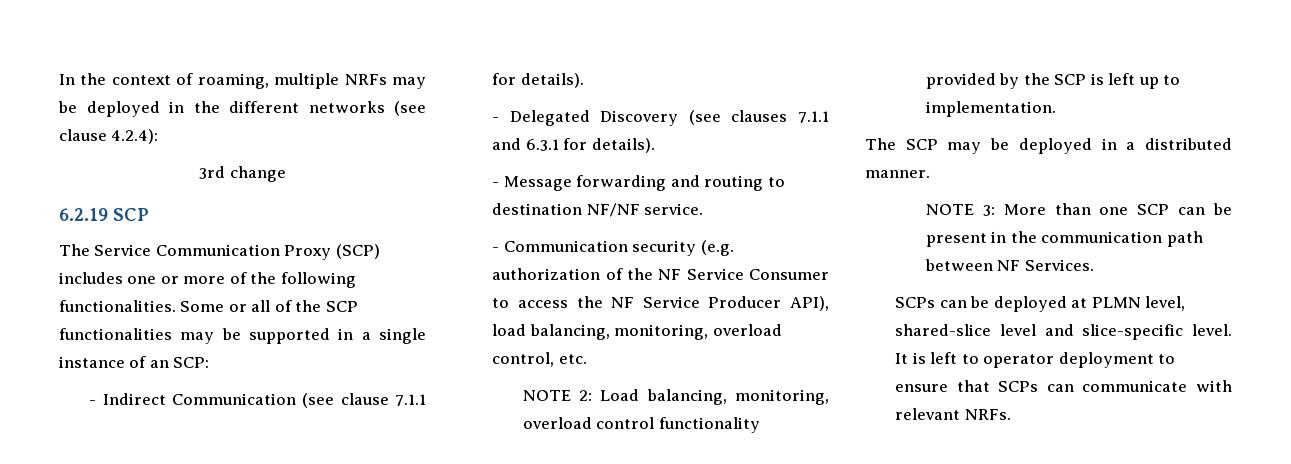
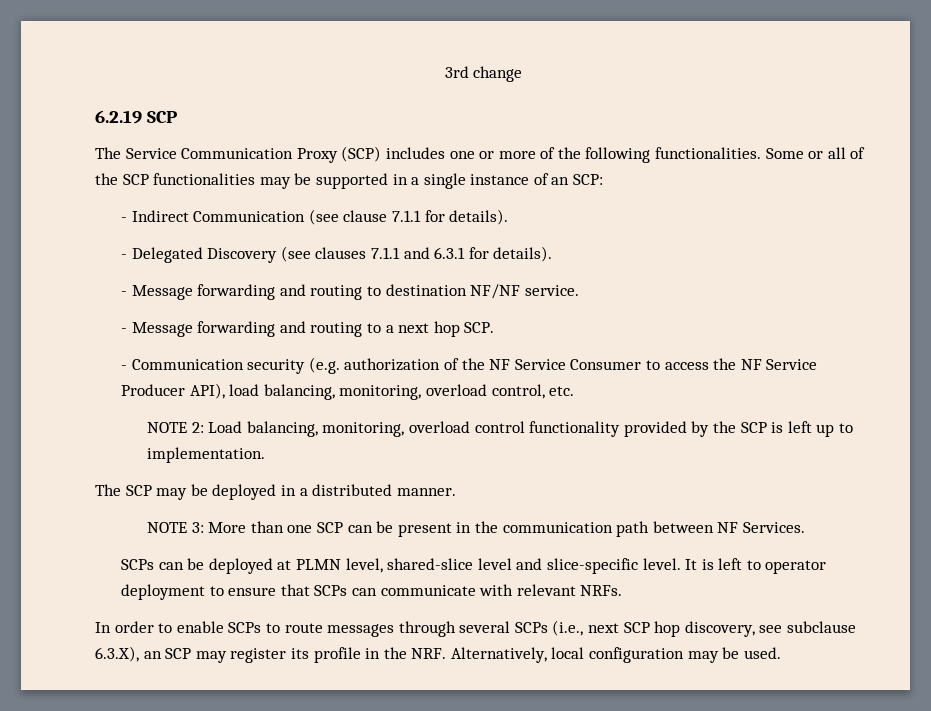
- In the context of roaming, multiple NRFs may be deployed in the different networks (see clause 4.2.4):
+ - Message forwarding and routing to a next hop SCP.
+ In order to enable SCPs to route messages through several SCPs (i.e., next SCP hop discovery, see subclause 6.3.X), an SCP may register its profile in the NRF. Alternatively, local configuration may be used.

